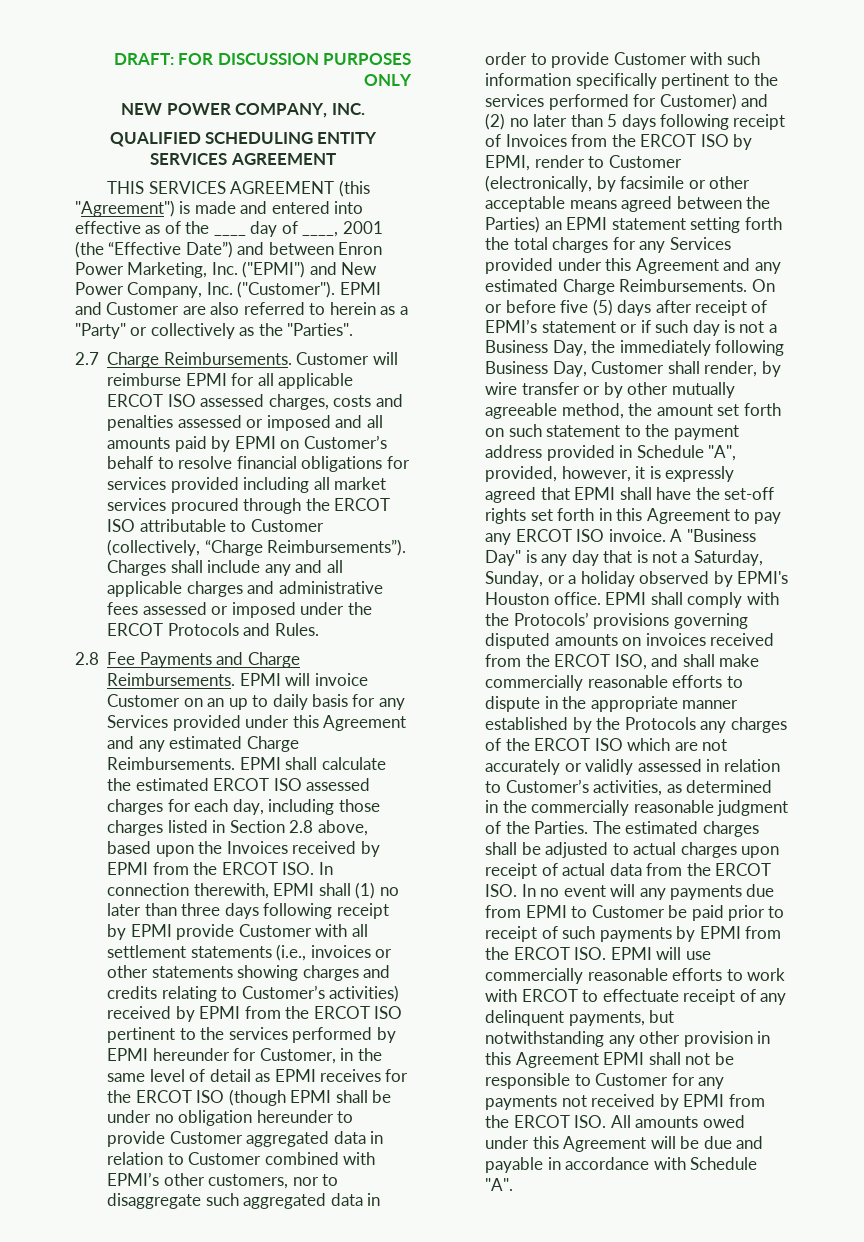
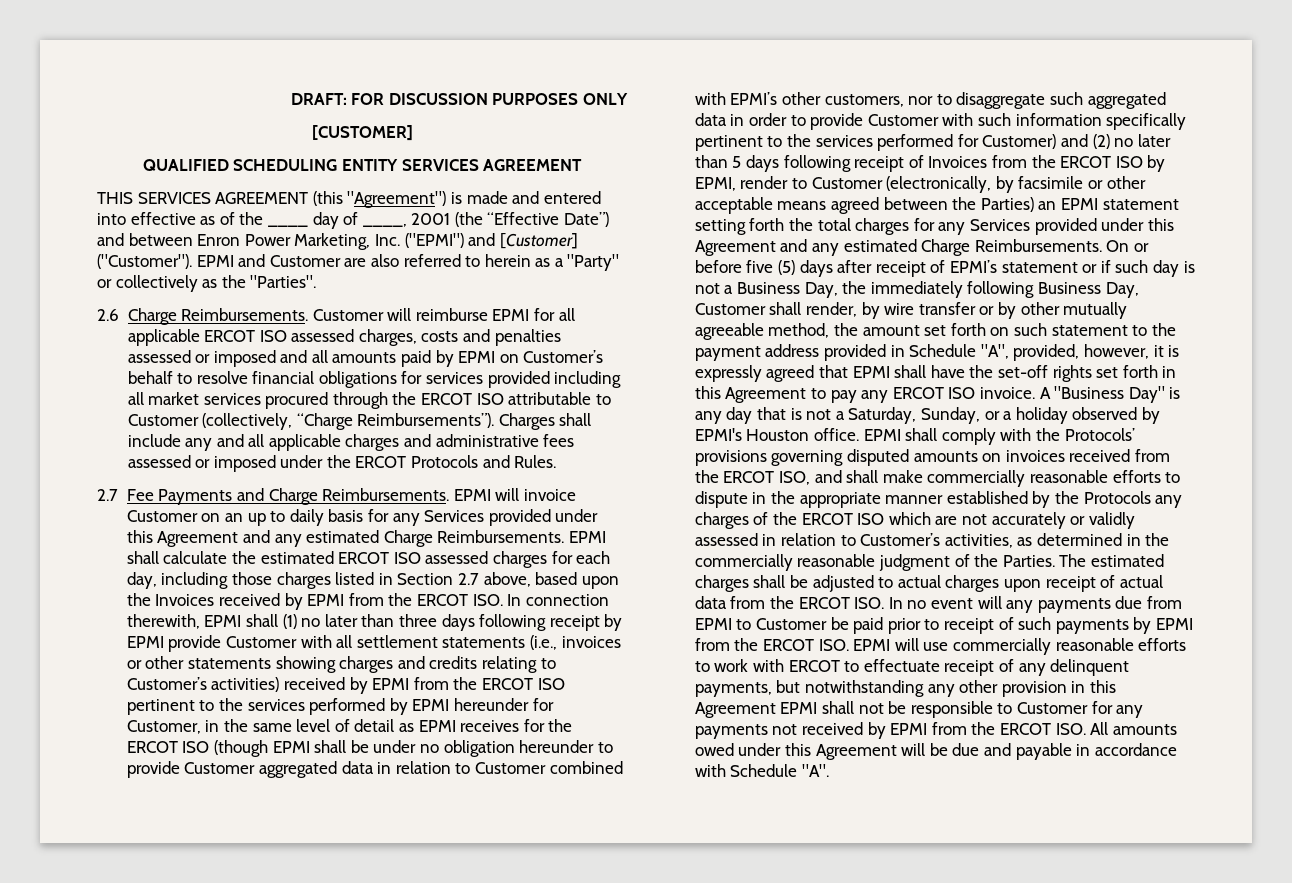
- NEW POWER COMPANY, INC.
+ [CUSTOMER]
- THIS SERVICES AGREEMENT (this "Agreement") is made and entered into effective as of the ____ day of ____, 2001 (the “Effective Date”) and between Enron Power Marketing, Inc. ("EPMI") and New Power Company, Inc. ("Customer").
+ THIS SERVICES AGREEMENT (this "Agreement") is made and entered into effective as of the ____ day of ____, 2001 (the “Effective Date”) and between Enron Power Marketing, Inc. ("EPMI") and [Customer] ("Customer").
- 2.7 Charge Reimbursements.
+ 2.6 Charge Reimbursements.
- 2.8 Fee Payments and Charge Reimbursements.
+ 2.7 Fee Payments and Charge Reimbursements.
- EPMI shall calculate the estimated ERCOT ISO assessed charges for each day, including those charges listed in Section 2.8 above, based upon the Invoices received by EPMI from the ERCOT ISO. In connection therewith, EPMI shall (1) no later than three days following receipt by EPMI provide Customer with all settlement statements (i.e., invoices or other statements showing charges and credits relating to Customer’s activities) received by EPMI from the ERCOT ISO pertinent to the services performed by EPMI hereunder for Customer, in the same level of detail as EPMI receives for the ERCOT ISO (though EPMI shall be under no obligation hereunder to provide Customer aggregated data in relation to Customer combined with EPMI’s other customers, nor to disaggregate such aggregated data in order to provide Customer with such information specifically pertinent to the services performed for Customer) and (2) no later than 5 days following receipt of Invoices from the ERCOT ISO by EPMI, render to Customer (electronically, by facsimile or other acceptable means agreed between the Parties) an EPMI statement setting forth the total charges for any Services provided under this Agreement and any estimated Charge Reimbursements.
+ EPMI shall calculate the estimated ERCOT ISO assessed charges for each day, including those charges listed in Section 2.7 above, based upon the Invoices received by EPMI from the ERCOT ISO. In connection therewith, EPMI shall (1) no later than three days following receipt by EPMI provide Customer with all settlement statements (i.e., invoices or other statements showing charges and credits relating to Customer’s activities) received by EPMI from the ERCOT ISO pertinent to the services performed by EPMI hereunder for Customer, in the same level of detail as EPMI receives for the ERCOT ISO (though EPMI shall be under no obligation hereunder to provide Customer aggregated data in relation to Customer combined with EPMI’s other customers, nor to disaggregate such aggregated data in order to provide Customer with such information specifically pertinent to the services performed for Customer) and (2) no later than 5 days following receipt of Invoices from the ERCOT ISO by EPMI, render to Customer (electronically, by facsimile or other acceptable means agreed between the Parties) an EPMI statement setting forth the total charges for any Services provided under this Agreement and any estimated Charge Reimbursements.

